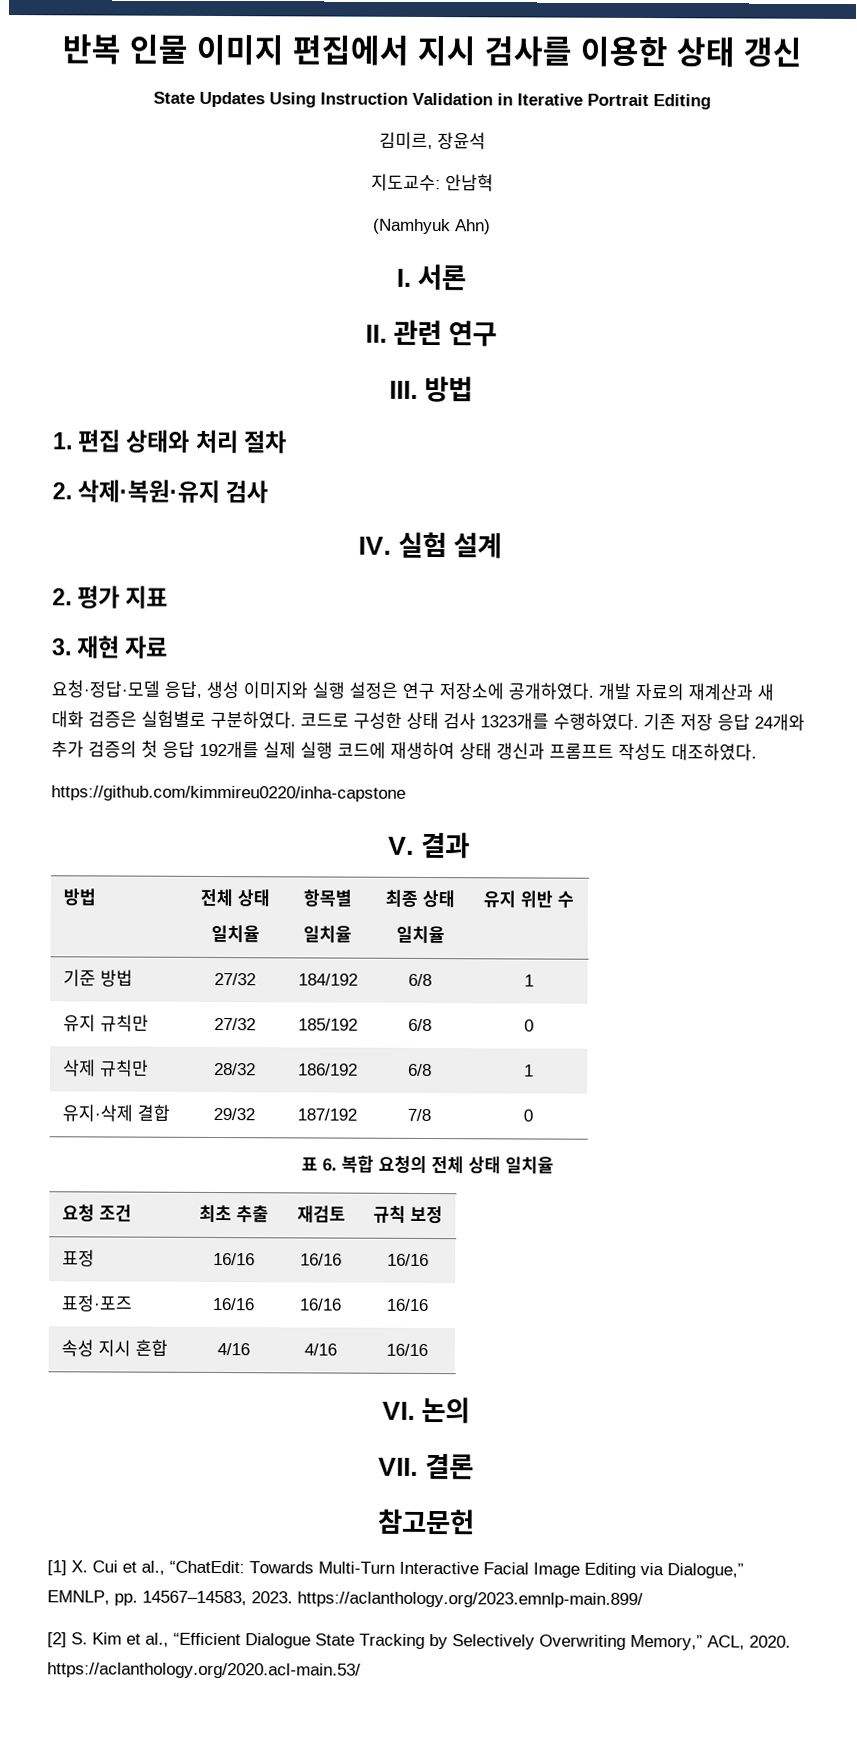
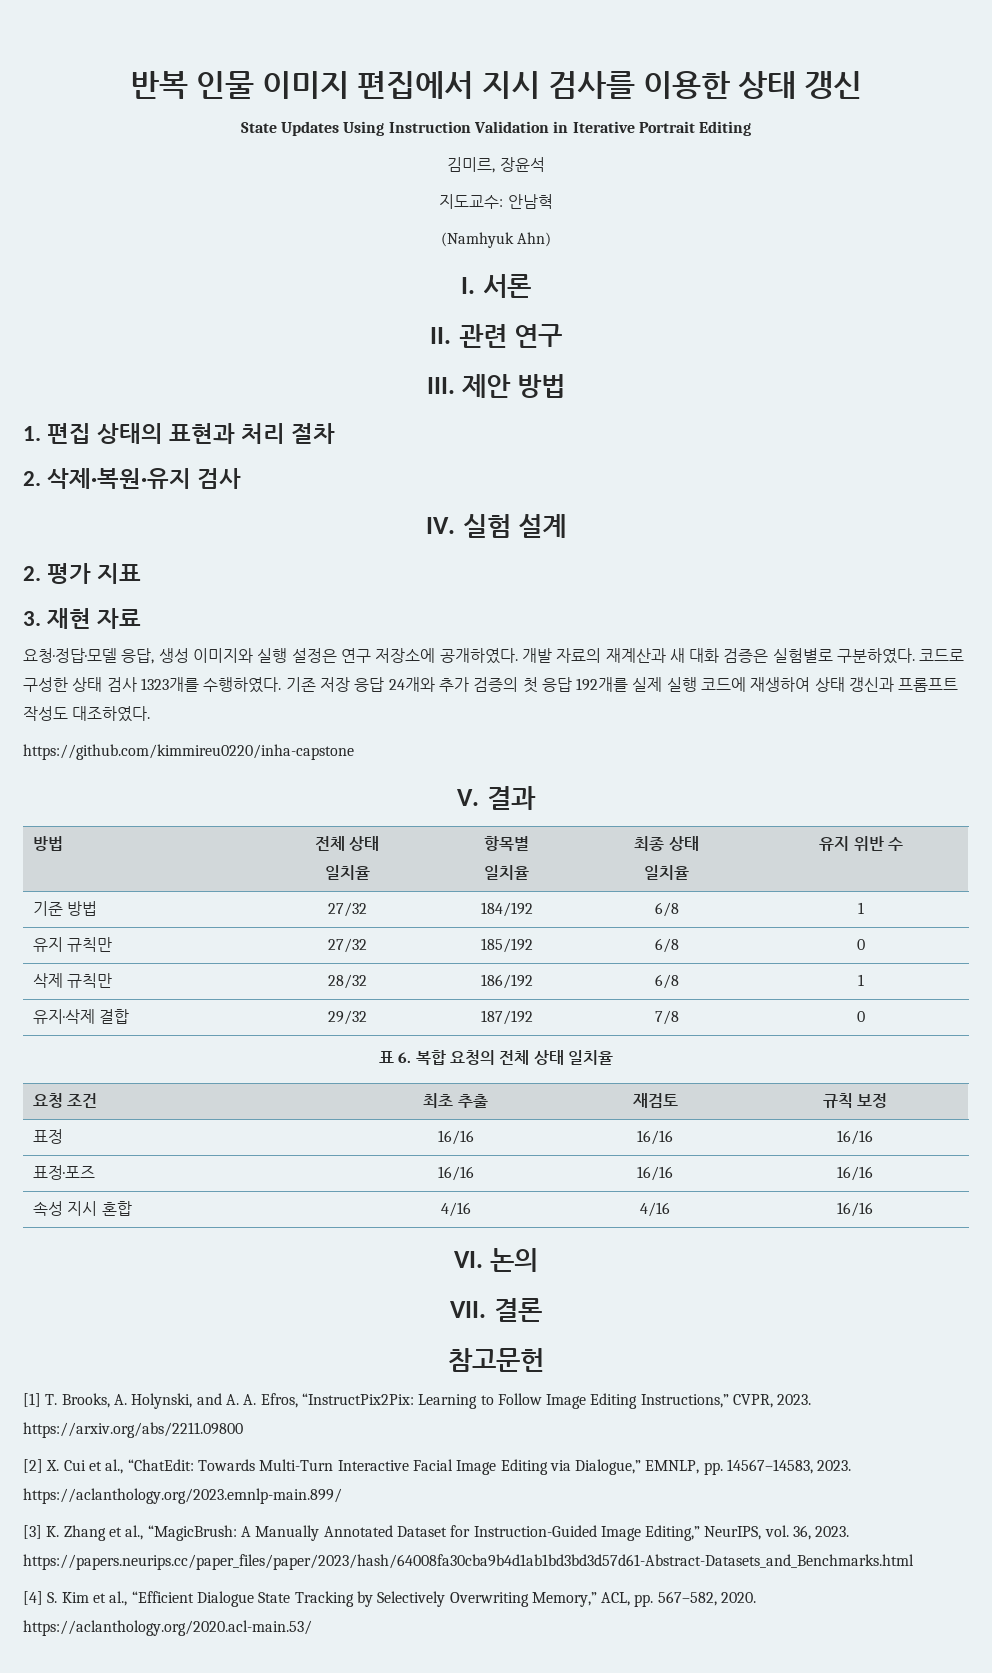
- III. 방법
+ III. 제안 방법
- 1. 편집 상태와 처리 절차
+ 1. 편집 상태의 표현과 처리 절차
- [1] X. Cui et al., “ChatEdit: Towards Multi-Turn Interactive Facial Image Editing via Dialogue,” EMNLP, pp. 14567–14583, 2023. https://aclanthology.org/2023.emnlp-main.899/
+ [1] T. Brooks, A. Holynski, and A. A. Efros, “InstructPix2Pix: Learning to Follow Image Editing Instructions,” CVPR, 2023. https://arxiv.org/abs/2211.09800
+ [2] X. Cui et al., “ChatEdit: Towards Multi-Turn Interactive Facial Image Editing via Dialogue,” EMNLP, pp. 14567–14583, 2023. https://aclanthology.org/2023.emnlp-main.899/
- [2] S. Kim et al., “Efficient Dialogue State Tracking by Selectively Overwriting Memory,” ACL, 2020. https://aclanthology.org/2020.acl-main.53/
+ [3] K. Zhang et al., “MagicBrush: A Manually Annotated Dataset for Instruction-Guided Image Editing,” NeurIPS, vol. 36, 2023. https://papers.neurips.cc/paper_files/paper/2023/hash/64008fa30cba9b4d1ab1bd3bd3d57d61-Abstract-Datasets_and_Benchmarks.html
+ [4] S. Kim et al., “Efficient Dialogue State Tracking by Selectively Overwriting Memory,” ACL, pp. 567–582, 2020. https://aclanthology.org/2020.acl-main.53/

